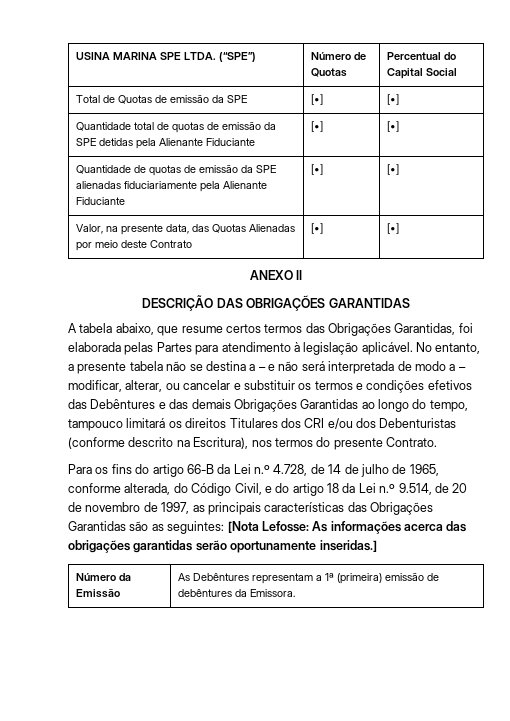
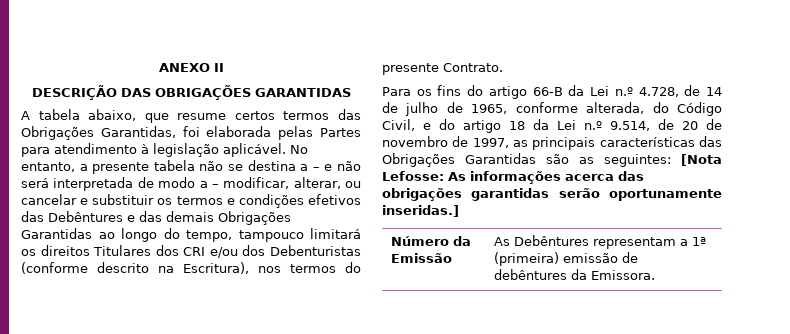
- USINA MARINA SPE LTDA. (“SPE”) | Número de Quotas | Percentual do Capital Social
- Total de Quotas de emissão da SPE | [•] | [•]
- Quantidade total de quotas de emissão da SPE detidas pela Alienante Fiduciante | [•] | [•]
- Quantidade de quotas de emissão da SPE alienadas fiduciariamente pela Alienante Fiduciante | [•] | [•]
- Valor, na presente data, das Quotas Alienadas por meio deste Contrato | [•] | [•]

